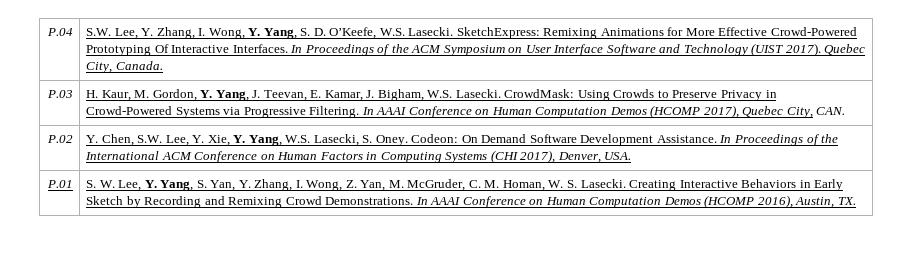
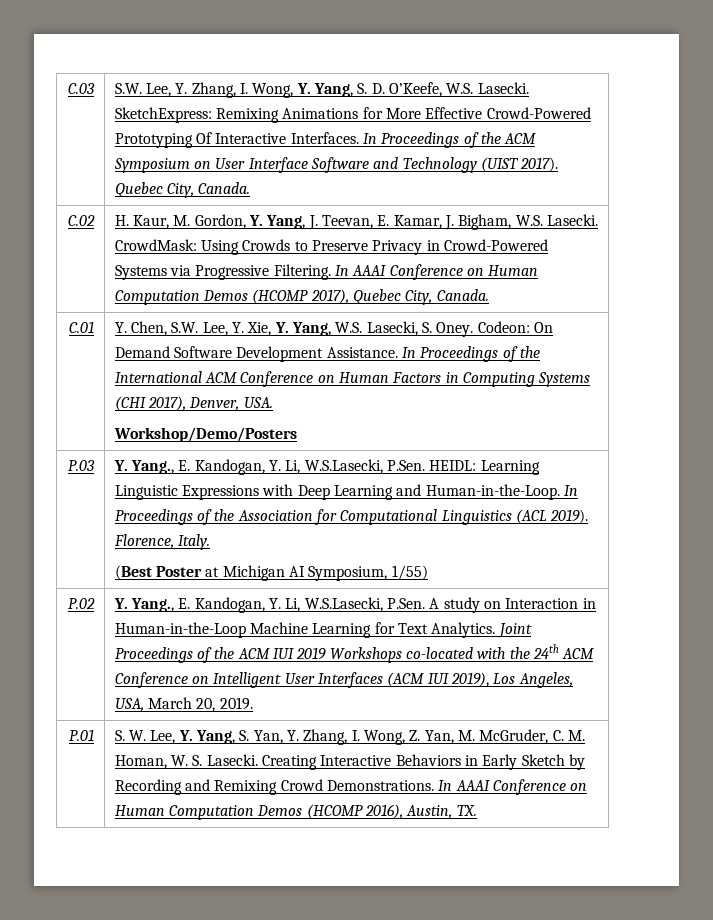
- P.04
+ C.03
- P.03 | H. Kaur, M. Gordon, Y. Yang, J. Teevan, E. Kamar, J. Bigham, W.S. Lasecki. CrowdMask: Using Crowds to Preserve Privacy in Crowd-Powered Systems via Progressive Filtering. In AAAI Conference on Human Computation Demos (HCOMP 2017), Quebec City, CAN.
- P.02 | Y. Chen, S.W. Lee, Y. Xie, Y. Yang, W.S. Lasecki, S. Oney. Codeon: On Demand Software Development Assistance. In Proceedings of the International ACM Conference on Human Factors in Computing Systems (CHI 2017), Denver, USA.
+ C.02 | H. Kaur, M. Gordon, Y. Yang, J. Teevan, E. Kamar, J. Bigham, W.S. Lasecki. CrowdMask: Using Crowds to Preserve Privacy in Crowd-Powered Systems via Progressive Filtering. In AAAI Conference on Human Computation Demos (HCOMP 2017), Quebec City, Canada.
+ C.01 | Y. Chen, S.W. Lee, Y. Xie, Y. Yang, W.S. Lasecki, S. Oney. Codeon: On Demand Software Development Assistance. In Proceedings of the International ACM Conference on Human Factors in Computing Systems (CHI 2017), Denver, USA.
+ Workshop/Demo/Posters
+ P.03 | Y. Yang., E. Kandogan, Y. Li, W.S.Lasecki, P.Sen. HEIDL: Learning Linguistic Expressions with Deep Learning and Human-in-the-Loop. In Proceedings of the Association for Computational Linguistics (ACL 2019). Florence, Italy.
+ (Best Poster at Michigan AI Symposium, 1/55)
+ P.02 | Y. Yang., E. Kandogan, Y. Li, W.S.Lasecki, P.Sen. A study on Interaction in Human-in-the-Loop Machine Learning for Text Analytics. Joint Proceedings of the ACM IUI 2019 Workshops co-located with the 24th ACM Conference on Intelligent User Interfaces (ACM IUI 2019), Los Angeles, USA, March 20, 2019.

